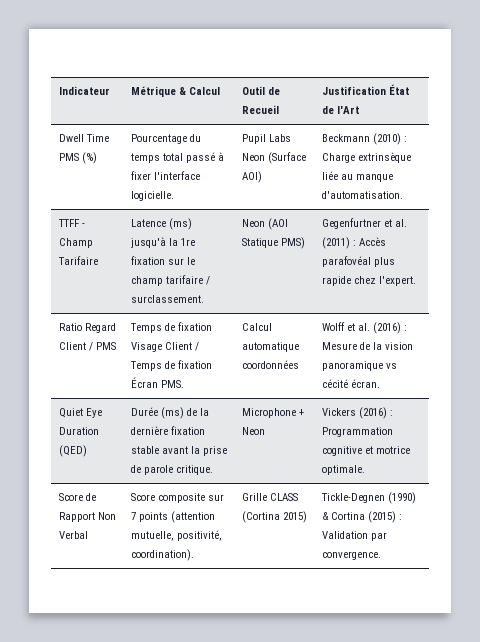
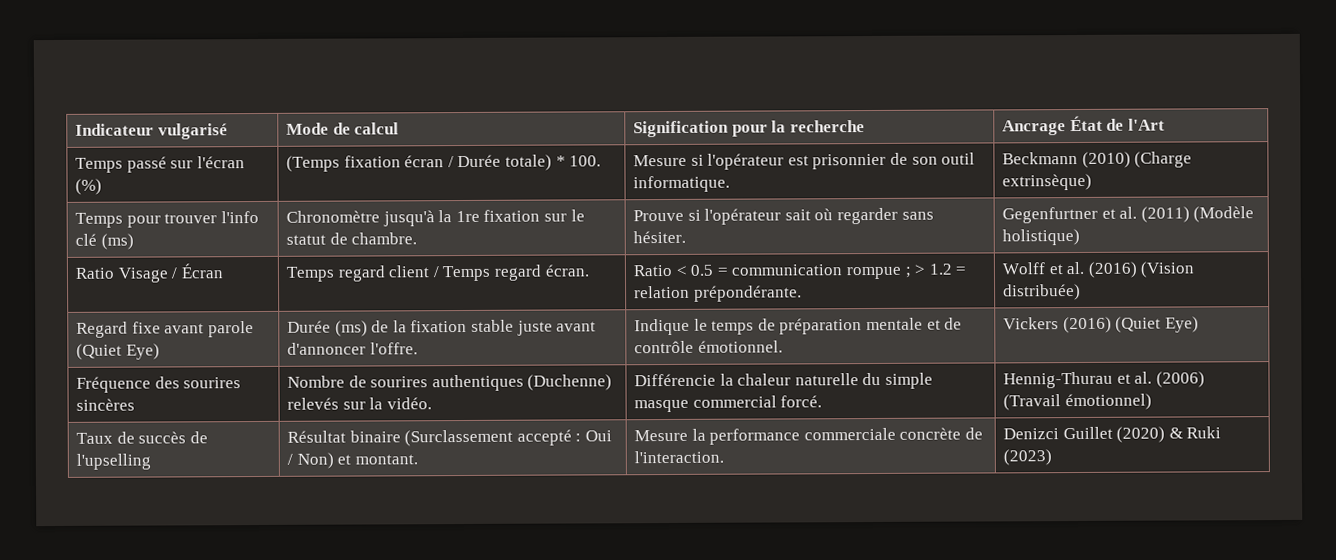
- Indicateur | Métrique & Calcul | Outil de Recueil | Justification État de l'Art
- Dwell Time PMS (%) | Pourcentage du temps total passé à fixer l'interface logicielle. | Pupil Labs Neon (Surface AOI) | Beckmann (2010) : Charge extrinsèque liée au manque d'automatisation.
- TTFF - Champ Tarifaire | Latence (ms) jusqu'à la 1re fixation sur le champ tarifaire / surclassement. | Neon (AOI Statique PMS) | Gegenfurtner et al. (2011) : Accès parafovéal plus rapide chez l'expert.
- Ratio Regard Client / PMS | Temps de fixation Visage Client / Temps de fixation Écran PMS. | Calcul automatique coordonnées | Wolff et al. (2016) : Mesure de la vision panoramique vs cécité écran.
- Quiet Eye Duration (QED) | Durée (ms) de la dernière fixation stable avant la prise de parole critique. | Microphone + Neon | Vickers (2016) : Programmation cognitive et motrice optimale.
- Score de Rapport Non Verbal | Score composite sur 7 points (attention mutuelle, positivité, coordination). | Grille CLASS (Cortina 2015) | Tickle-Degnen (1990) & Cortina (2015) : Validation par convergence.
+ Indicateur vulgarisé | Mode de calcul | Signification pour la recherche | Ancrage État de l'Art
+ Temps passé sur l'écran (%) | (Temps fixation écran / Durée totale) * 100. | Mesure si l'opérateur est prisonnier de son outil informatique. | Beckmann (2010) (Charge extrinsèque)
+ Temps pour trouver l'info clé (ms) | Chronomètre jusqu'à la 1re fixation sur le statut de chambre. | Prouve si l'opérateur sait où regarder sans hésiter. | Gegenfurtner et al. (2011) (Modèle holistique)
+ Ratio Visage / Écran | Temps regard client / Temps regard écran. | Ratio < 0.5 = communication rompue ; > 1.2 = relation prépondérante. | Wolff et al. (2016) (Vision distribuée)
+ Regard fixe avant parole (Quiet Eye) | Durée (ms) de la fixation stable juste avant d'annoncer l'offre. | Indique le temps de préparation mentale et de contrôle émotionnel. | Vickers (2016) (Quiet Eye)
+ Fréquence des sourires sincères | Nombre de sourires authentiques (Duchenne) relevés sur la vidéo. | Différencie la chaleur naturelle du simple masque commercial forcé. | Hennig-Thurau et al. (2006) (Travail émotionnel)
+ Taux de succès de l'upselling | Résultat binaire (Surclassement accepté : Oui / Non) et montant. | Mesure la performance commerciale concrète de l'interaction. | Denizci Guillet (2020) & Ruki (2023)

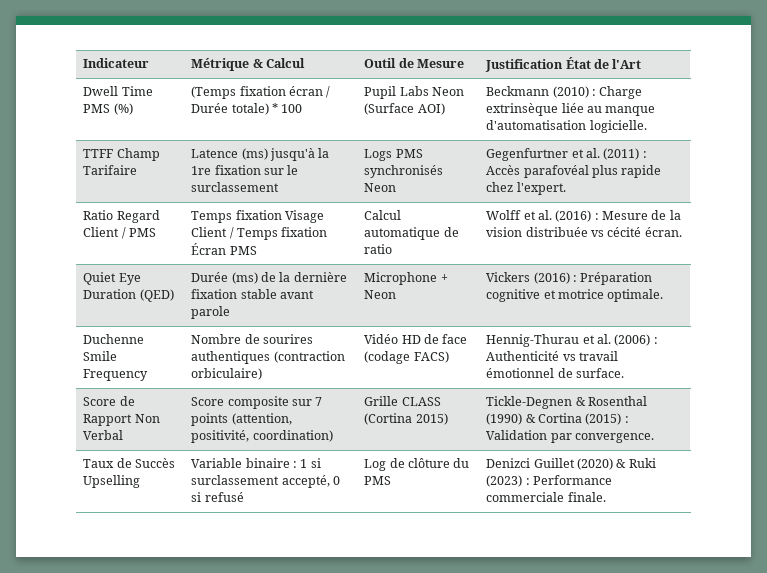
- Indicateur vulgarisé | Mode de calcul | Signification pour la recherche | Ancrage État de l'Art
+ Indicateur | Métrique & Calcul | Outil de Mesure | Justification État de l'Art
- Temps passé sur l'écran (%) | (Temps fixation écran / Durée totale) * 100. | Mesure si l'opérateur est prisonnier de son outil informatique. | Beckmann (2010) (Charge extrinsèque)
- Temps pour trouver l'info clé (ms) | Chronomètre jusqu'à la 1re fixation sur le statut de chambre. | Prouve si l'opérateur sait où regarder sans hésiter. | Gegenfurtner et al. (2011) (Modèle holistique)
- Ratio Visage / Écran | Temps regard client / Temps regard écran. | Ratio < 0.5 = communication rompue ; > 1.2 = relation prépondérante. | Wolff et al. (2016) (Vision distribuée)
- Regard fixe avant parole (Quiet Eye) | Durée (ms) de la fixation stable juste avant d'annoncer l'offre. | Indique le temps de préparation mentale et de contrôle émotionnel. | Vickers (2016) (Quiet Eye)
- Fréquence des sourires sincères | Nombre de sourires authentiques (Duchenne) relevés sur la vidéo. | Différencie la chaleur naturelle du simple masque commercial forcé. | Hennig-Thurau et al. (2006) (Travail émotionnel)
- Taux de succès de l'upselling | Résultat binaire (Surclassement accepté : Oui / Non) et montant. | Mesure la performance commerciale concrète de l'interaction. | Denizci Guillet (2020) & Ruki (2023)
+ Dwell Time PMS (%) | (Temps fixation écran / Durée totale) * 100 | Pupil Labs Neon (Surface AOI) | Beckmann (2010) : Charge extrinsèque liée au manque d'automatisation logicielle.
+ TTFF Champ Tarifaire | Latence (ms) jusqu'à la 1re fixation sur le surclassement | Logs PMS synchronisés Neon | Gegenfurtner et al. (2011) : Accès parafovéal plus rapide chez l'expert.
+ Ratio Regard Client / PMS | Temps fixation Visage Client / Temps fixation Écran PMS | Calcul automatique de ratio | Wolff et al. (2016) : Mesure de la vision distribuée vs cécité écran.
+ Quiet Eye Duration (QED) | Durée (ms) de la dernière fixation stable avant parole | Microphone + Neon | Vickers (2016) : Préparation cognitive et motrice optimale.
+ Duchenne Smile Frequency | Nombre de sourires authentiques (contraction orbiculaire) | Vidéo HD de face (codage FACS) | Hennig-Thurau et al. (2006) : Authenticité vs travail émotionnel de surface.
+ Score de Rapport Non Verbal | Score composite sur 7 points (attention, positivité, coordination) | Grille CLASS (Cortina 2015) | Tickle-Degnen & Rosenthal (1990) & Cortina (2015) : Validation par convergence.
+ Taux de Succès Upselling | Variable binaire : 1 si surclassement accepté, 0 si refusé | Log de clôture du PMS | Denizci Guillet (2020) & Ruki (2023) : Performance commerciale finale.

